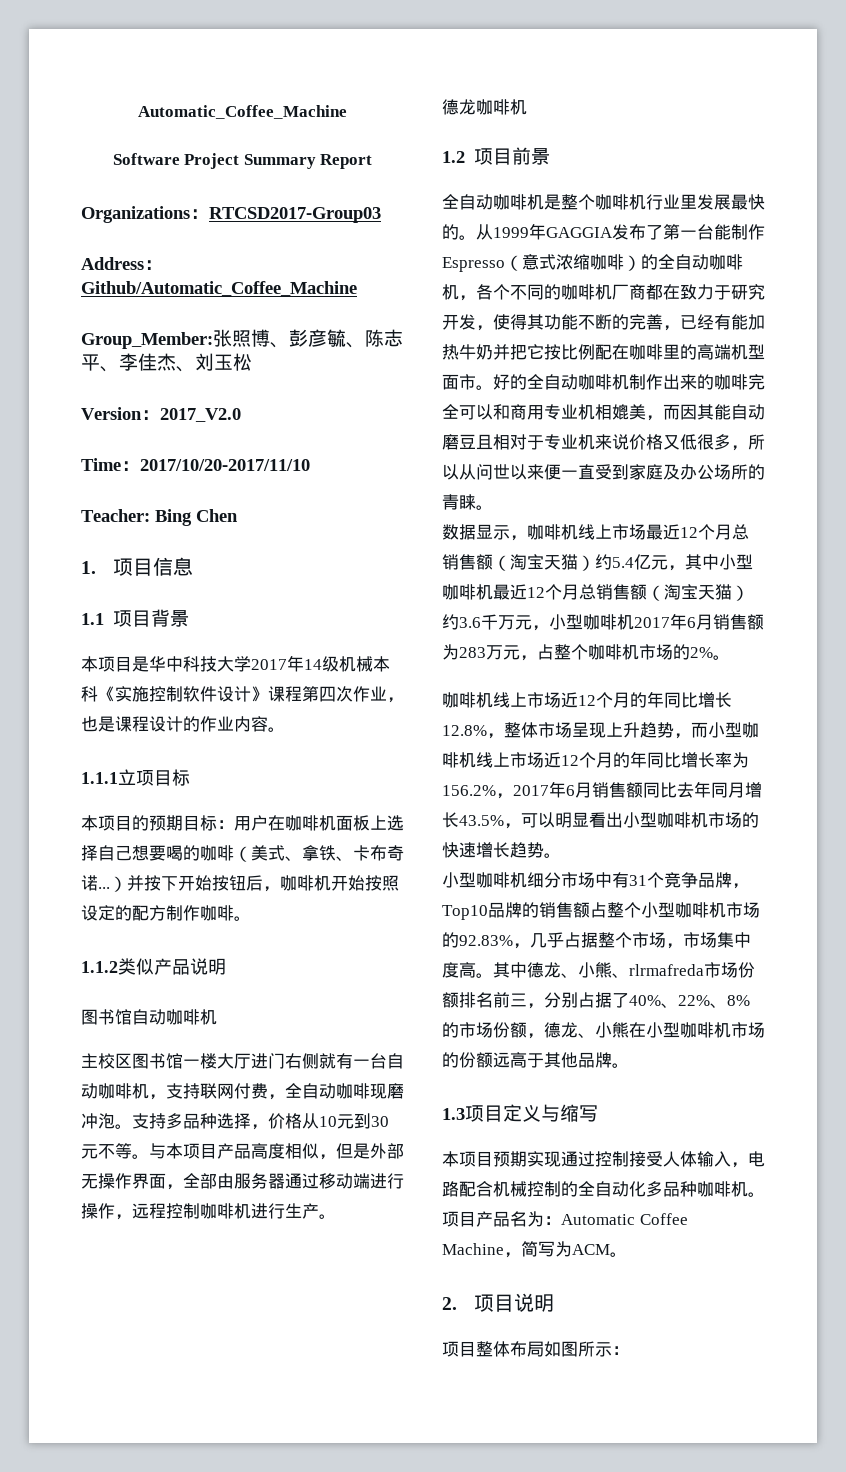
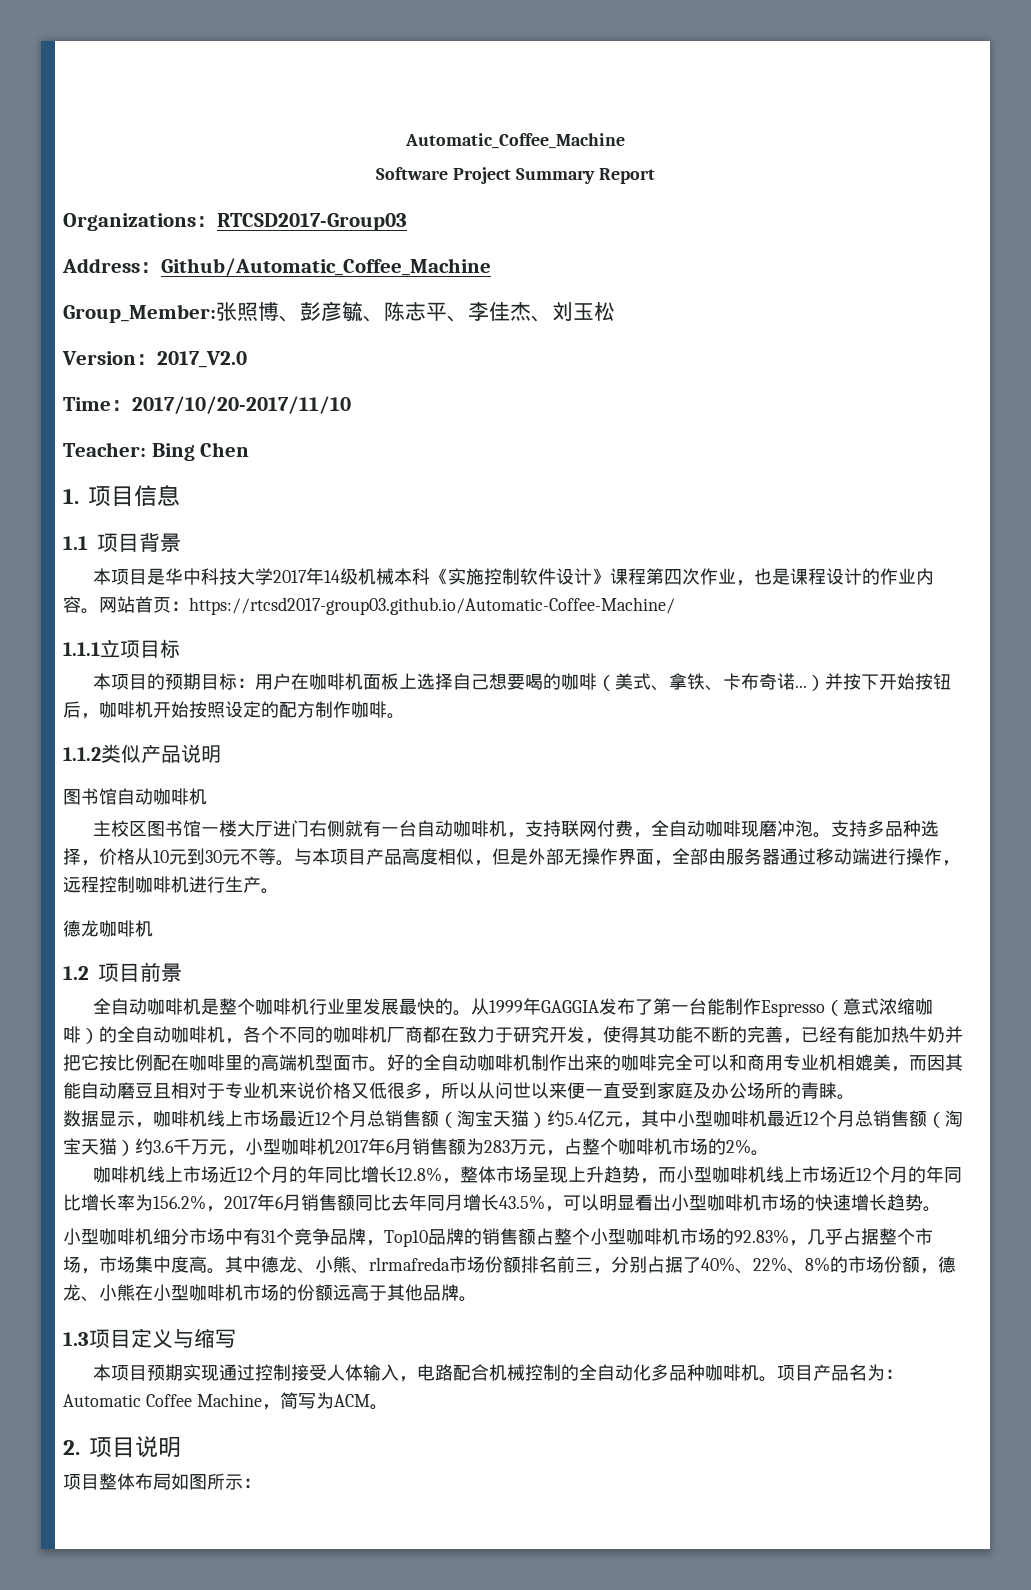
+ 网站首页：https://rtcsd2017-group03.github.io/Automatic-Coffee-Machine/

